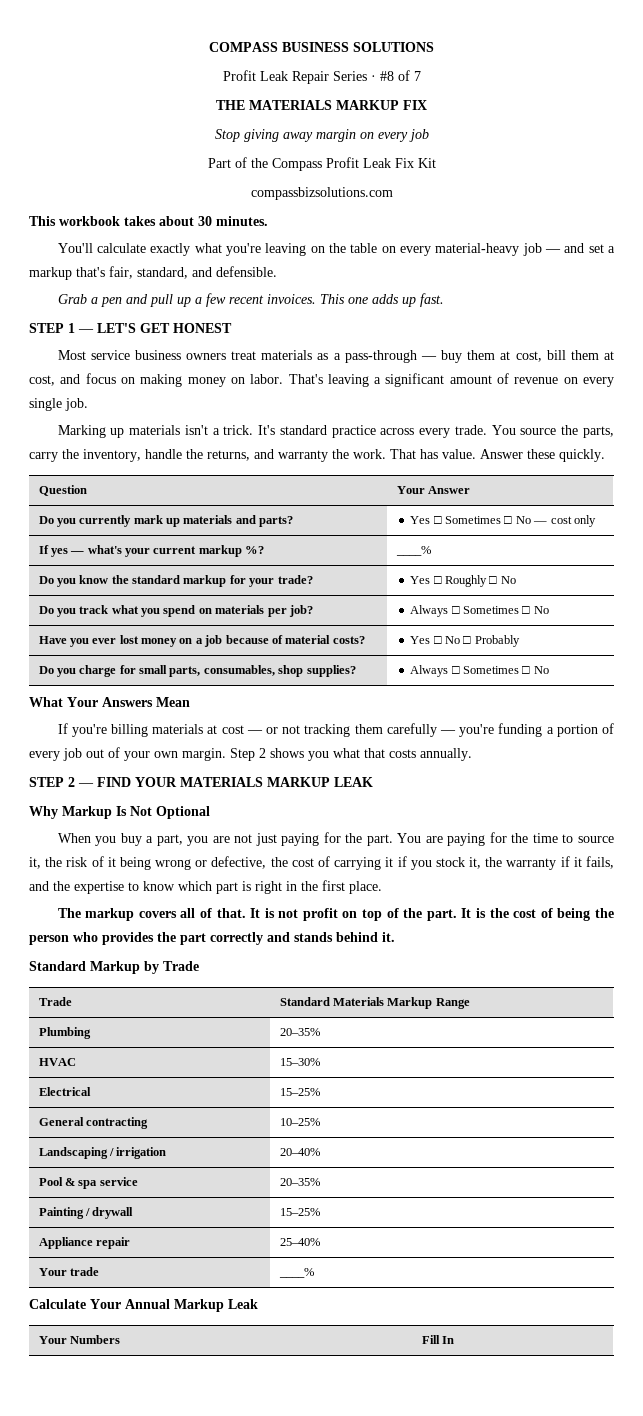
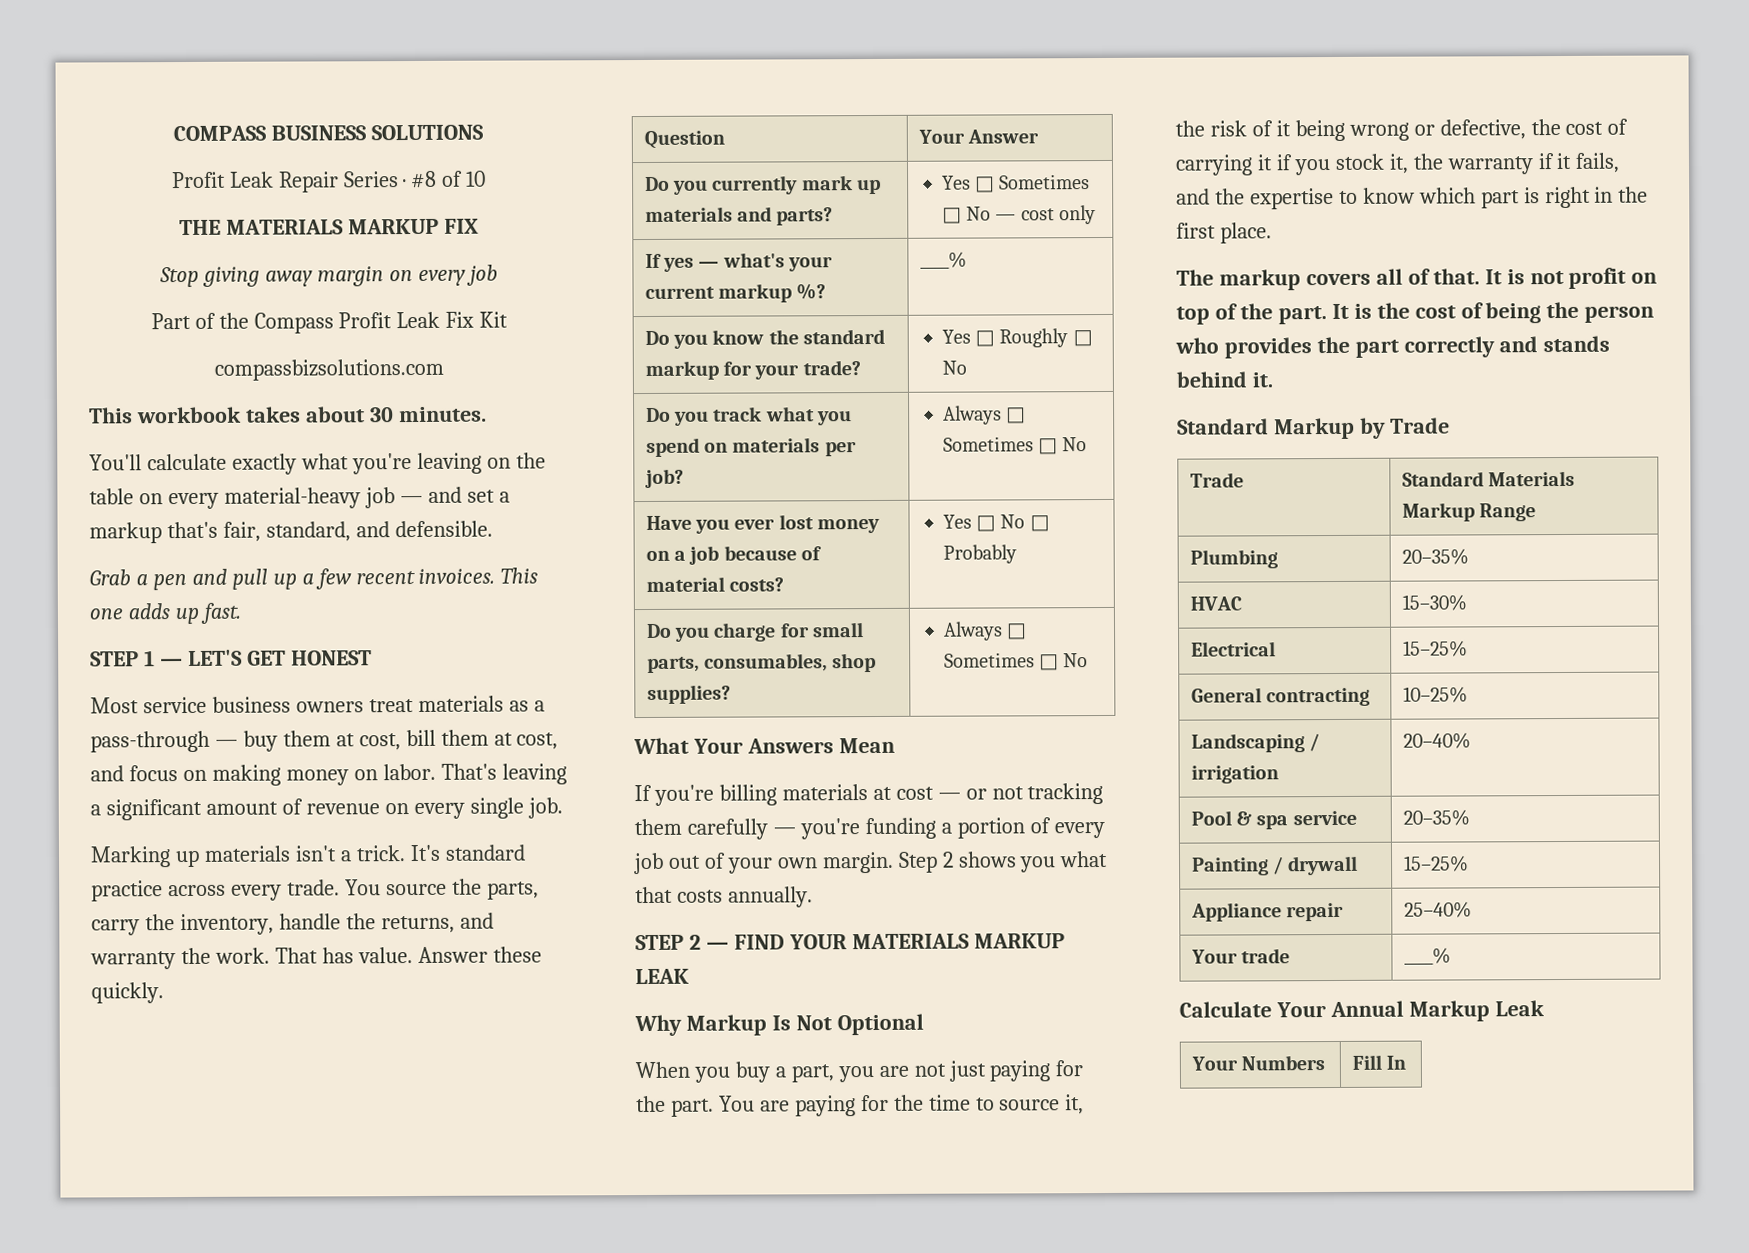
- Profit Leak Repair Series · #8 of 7
+ Profit Leak Repair Series · #8 of 10

